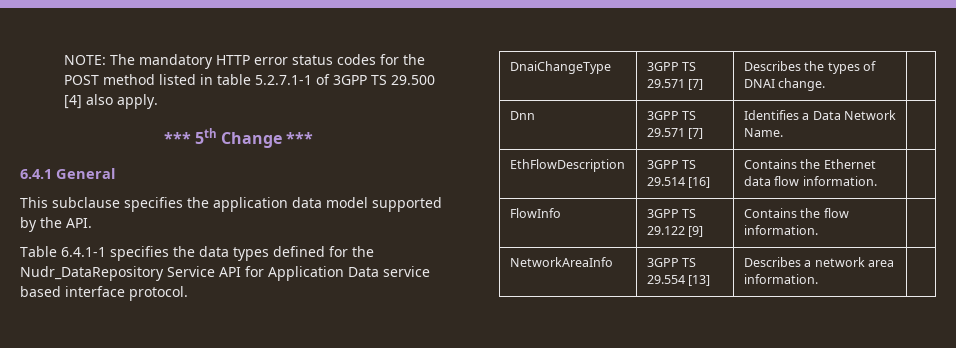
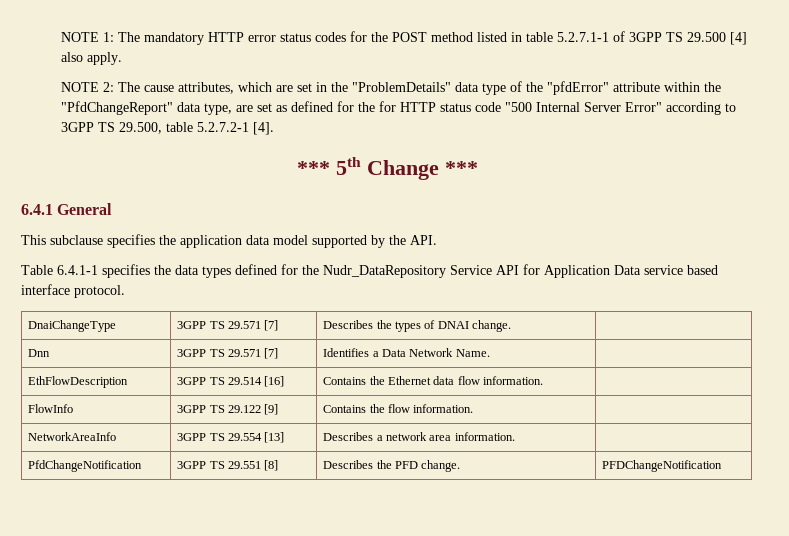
- NOTE: The mandatory HTTP error status codes for the POST method listed in table 5.2.7.1-1 of 3GPP TS 29.500 [4] also apply.
+ NOTE 1: The mandatory HTTP error status codes for the POST method listed in table 5.2.7.1-1 of 3GPP TS 29.500 [4] also apply.
+ NOTE 2: The cause attributes, which are set in the "ProblemDetails" data type of the "pfdError" attribute within the "PfdChangeReport" data type, are set as defined for the for HTTP status code "500 Internal Server Error" according to 3GPP TS 29.500, table 5.2.7.2-1 [4].
+ PfdChangeNotification | 3GPP TS 29.551 [8] | Describes the PFD change. | PFDChangeNotification

